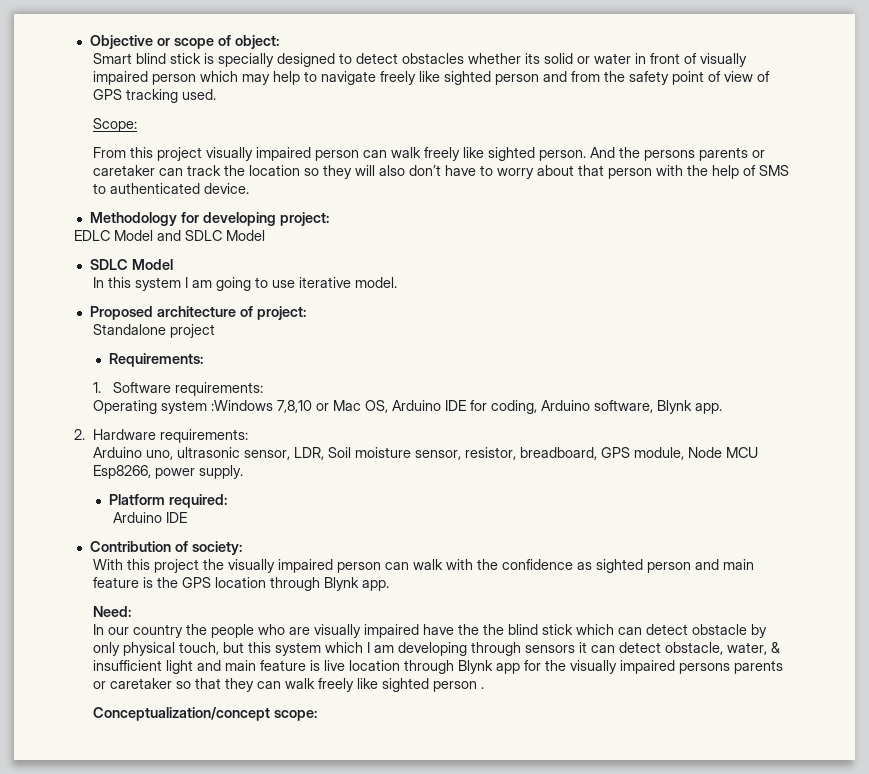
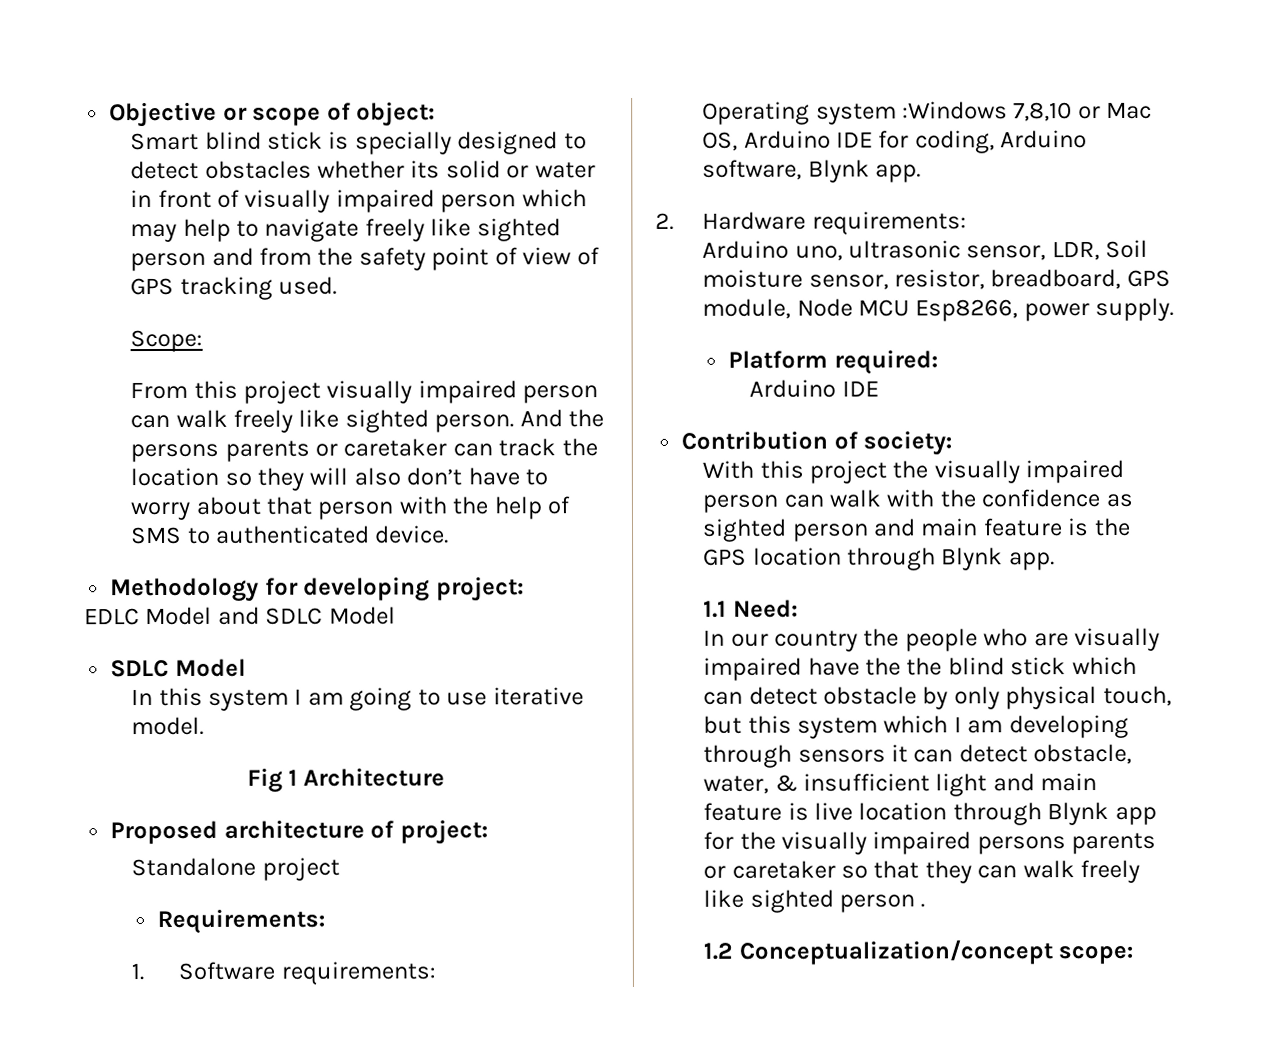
+ Fig 1 Architecture
- Need:
+ 1.1 Need:
- Conceptualization/concept scope:
+ 1.2 Conceptualization/concept scope:

